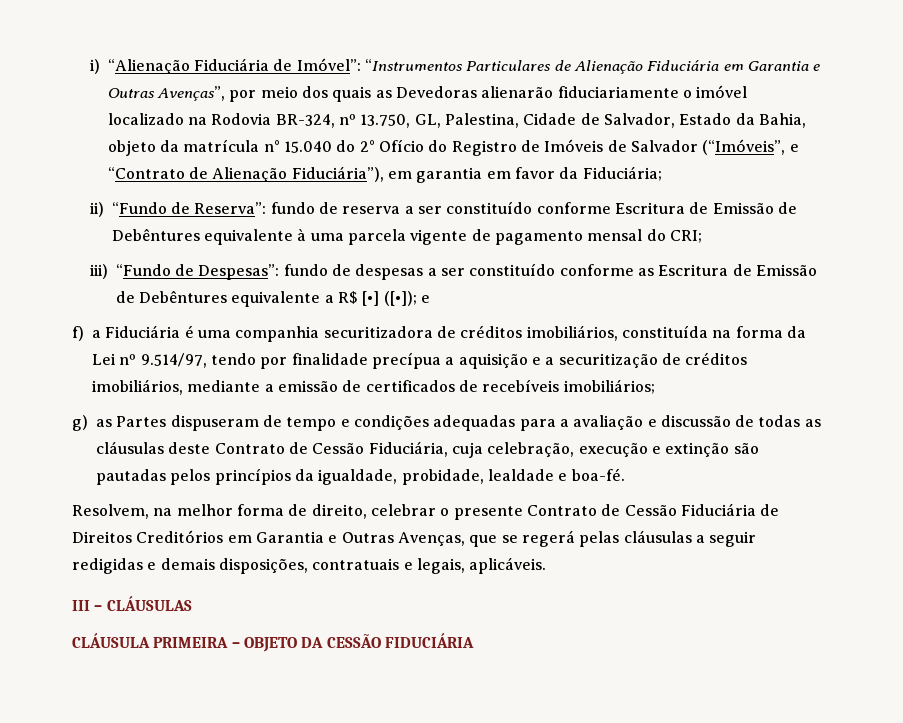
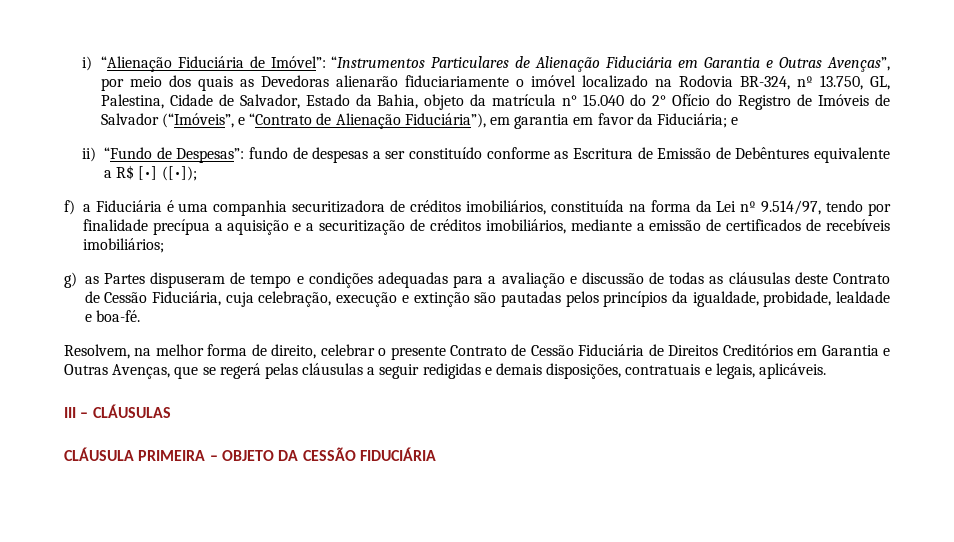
- “Instrumentos Particulares de Alienação Fiduciária em Garantia e Outras Avenças”, por meio dos quais as Devedoras alienarão fiduciariamente o imóvel localizado na Rodovia BR-324, nº 13.750, GL, Palestina, Cidade de Salvador, Estado da Bahia, objeto da matrícula n° 15.040 do 2° Ofício do Registro de Imóveis de Salvador (“Imóveis”, e “Contrato de Alienação Fiduciária”), em garantia em favor da Fiduciária;
- ii) “Fundo de Reserva”: fundo de reserva a ser constituído conforme Escritura de Emissão de Debêntures equivalente à uma parcela vigente de pagamento mensal do CRI;
- iii) “Fundo de Despesas”:
+ “Instrumentos Particulares de Alienação Fiduciária em Garantia e Outras Avenças”, por meio dos quais as Devedoras alienarão fiduciariamente o imóvel localizado na Rodovia BR-324, nº 13.750, GL, Palestina, Cidade de Salvador, Estado da Bahia, objeto da matrícula n° 15.040 do 2° Ofício do Registro de Imóveis de Salvador (“Imóveis”, e “Contrato de Alienação Fiduciária”), em garantia em favor da Fiduciária; e
+ ii) “Fundo de Despesas”:
- fundo de despesas a ser constituído conforme as Escritura de Emissão de Debêntures equivalente a R$ [•] ([•]); e
+ fundo de despesas a ser constituído conforme as Escritura de Emissão de Debêntures equivalente a R$ [•] ([•]);

